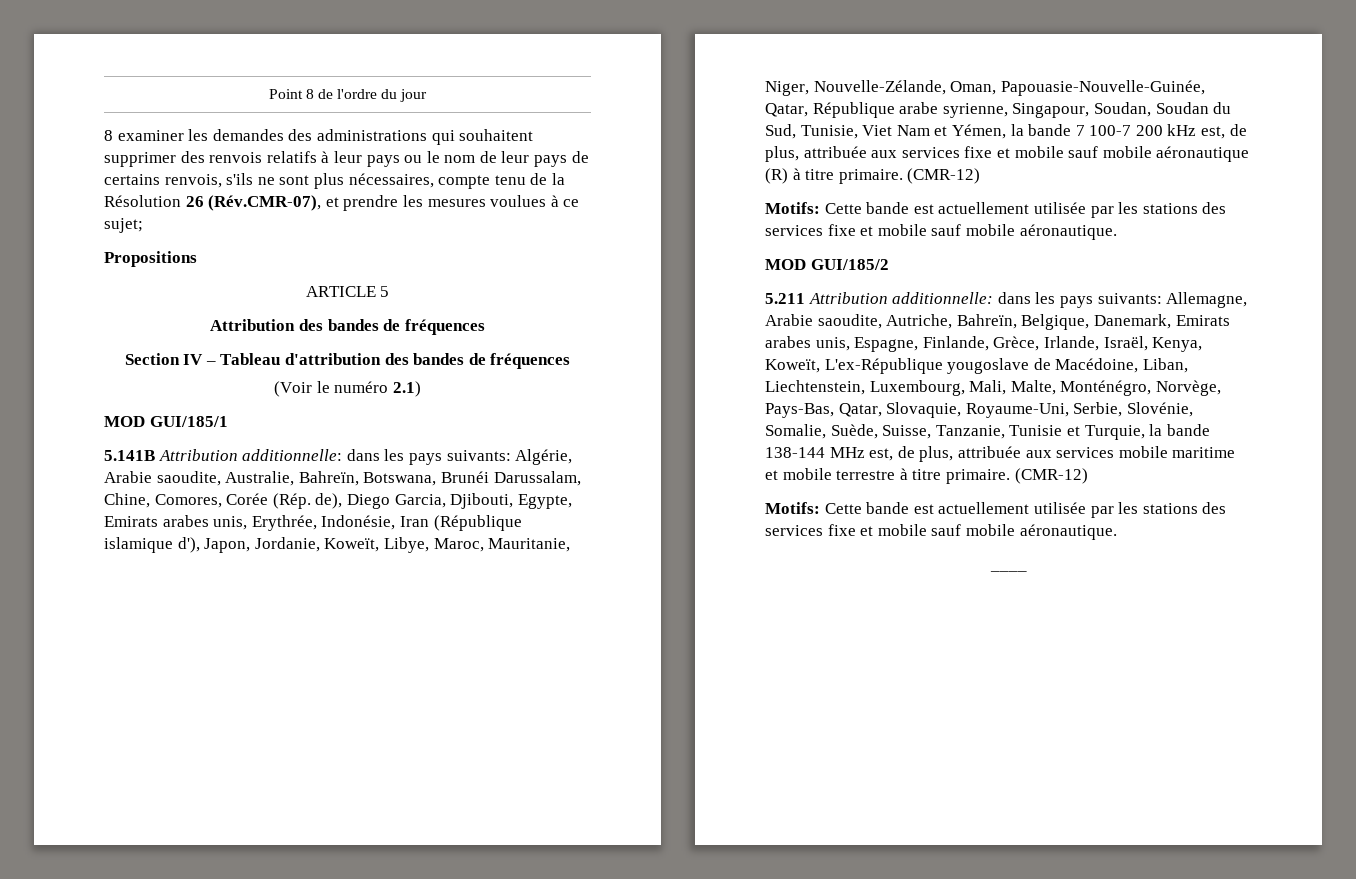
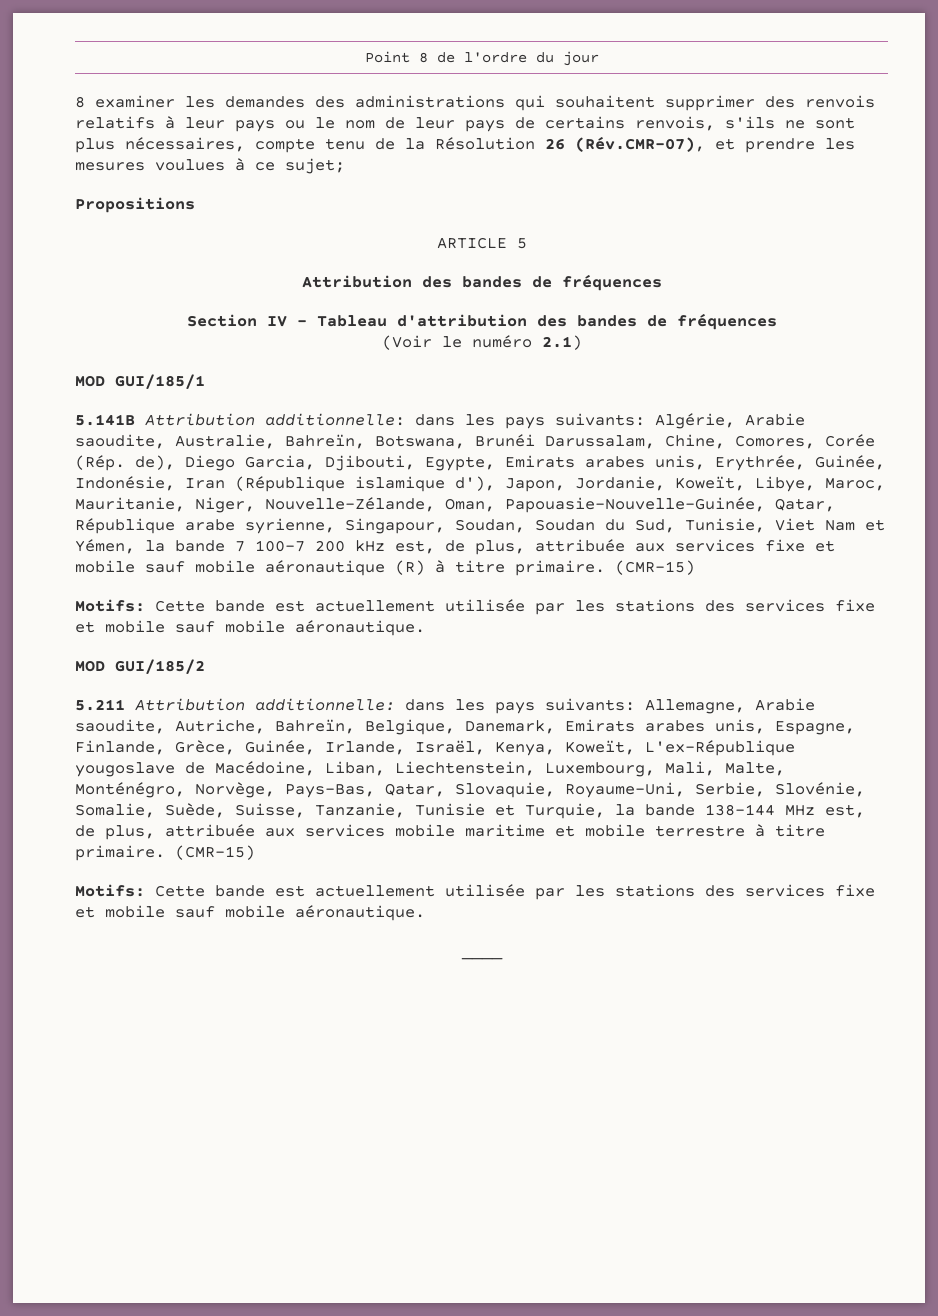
- Algérie, Arabie saoudite, Australie, Bahreïn, Botswana, Brunéi Darussalam, Chine, Comores, Corée (Rép. de), Diego Garcia, Djibouti, Egypte, Emirats arabes unis, Erythrée, Indonésie, Iran (République islamique d'), Japon, Jordanie, Koweït, Libye, Maroc, Mauritanie, Niger, Nouvelle-Zélande, Oman, Papouasie-Nouvelle-Guinée, Qatar, République arabe syrienne, Singapour, Soudan, Soudan du Sud, Tunisie, Viet Nam et Yémen, la bande 7 100-7 200 kHz est, de plus, attribuée aux services fixe et mobile sauf mobile aéronautique (R) à titre primaire. (CMR-12)
+ Algérie, Arabie saoudite, Australie, Bahreïn, Botswana, Brunéi Darussalam, Chine, Comores, Corée (Rép. de), Diego Garcia, Djibouti, Egypte, Emirats arabes unis, Erythrée, Guinée, Indonésie, Iran (République islamique d'), Japon, Jordanie, Koweït, Libye, Maroc, Mauritanie, Niger, Nouvelle-Zélande, Oman, Papouasie-Nouvelle-Guinée, Qatar, République arabe syrienne, Singapour, Soudan, Soudan du Sud, Tunisie, Viet Nam et Yémen, la bande 7 100-7 200 kHz est, de plus, attribuée aux services fixe et mobile sauf mobile aéronautique (R) à titre primaire. (CMR-15)
- Allemagne, Arabie saoudite, Autriche, Bahreïn, Belgique, Danemark, Emirats arabes unis, Espagne, Finlande, Grèce, Irlande, Israël, Kenya, Koweït, L'ex-République yougoslave de Macédoine, Liban, Liechtenstein, Luxembourg, Mali, Malte, Monténégro, Norvège, Pays-Bas, Qatar, Slovaquie, Royaume-Uni, Serbie, Slovénie, Somalie, Suède, Suisse, Tanzanie, Tunisie et Turquie, la bande 138-144 MHz est, de plus, attribuée aux services mobile maritime et mobile terrestre à titre primaire. (CMR-12)
+ Allemagne, Arabie saoudite, Autriche, Bahreïn, Belgique, Danemark, Emirats arabes unis, Espagne, Finlande, Grèce, Guinée, Irlande, Israël, Kenya, Koweït, L'ex-République yougoslave de Macédoine, Liban, Liechtenstein, Luxembourg, Mali, Malte, Monténégro, Norvège, Pays-Bas, Qatar, Slovaquie, Royaume-Uni, Serbie, Slovénie, Somalie, Suède, Suisse, Tanzanie, Tunisie et Turquie, la bande 138-144 MHz est, de plus, attribuée aux services mobile maritime et mobile terrestre à titre primaire. (CMR-15)

